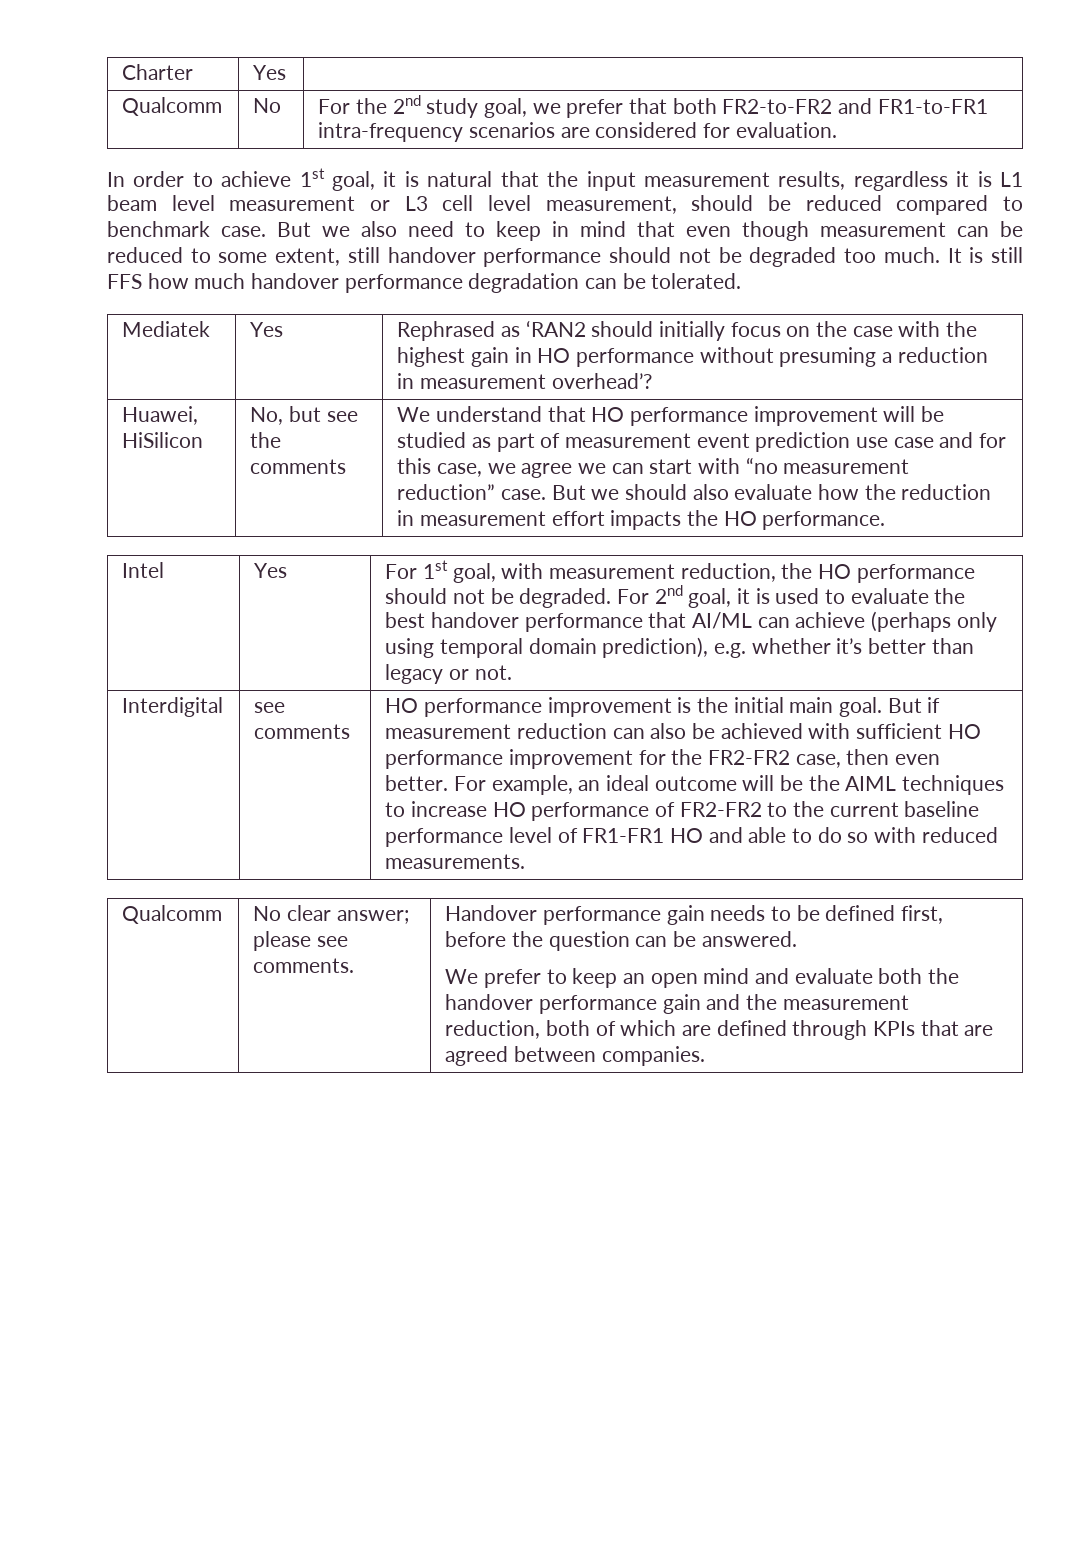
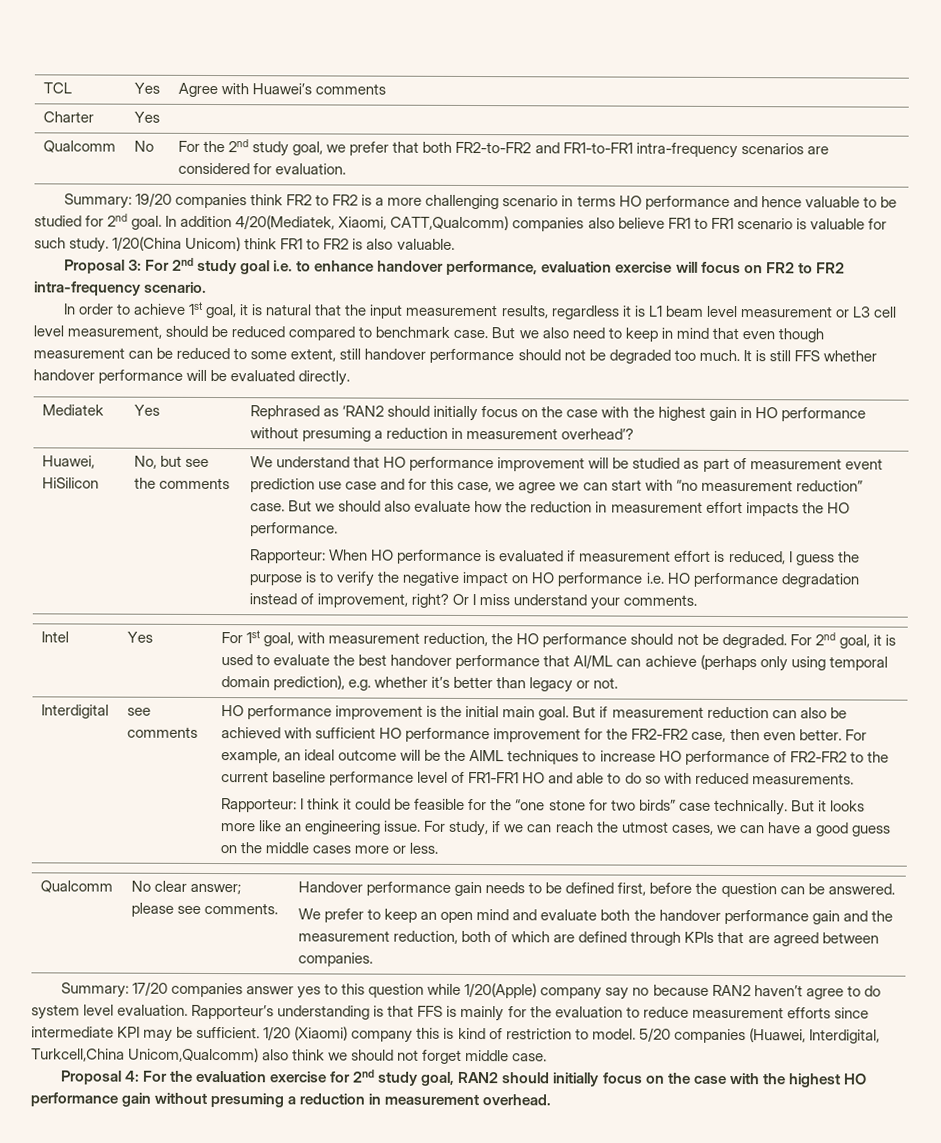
+ TCL | Yes | Agree with Huawei’s comments
+ Summary: 19/20 companies think FR2 to FR2 is a more challenging scenario in terms HO performance and hence valuable to be studied for 2nd goal. In addition 4/20(Mediatek, Xiaomi, CATT,Qualcomm) companies also believe FR1 to FR1 scenario is valuable for such study. 1/20(China Unicom) think FR1 to FR2 is also valuable.
+ Proposal 3: For 2nd study goal i.e. to enhance handover performance, evaluation exercise will focus on FR2 to FR2 intra-frequency scenario.
- It is still FFS how much handover performance degradation can be tolerated.
+ It is still FFS whether handover performance will be evaluated directly.
+ Rapporteur: When HO performance is evaluated if measurement effort is reduced, I guess the purpose is to verify the negative impact on HO performance i.e. HO performance degradation instead of improvement, right? Or I miss understand your comments.
+ Rapporteur: I think it could be feasible for the “one stone for two birds” case technically. But it looks more like an engineering issue. For study, if we can reach the utmost cases, we can have a good guess on the middle cases more or less.
+ Summary: 17/20 companies answer yes to this question while 1/20(Apple) company say no because RAN2 haven’t agree to do system level evaluation. Rapporteur’s understanding is that FFS is mainly for the evaluation to reduce measurement efforts since intermediate KPI may be sufficient. 1/20 (Xiaomi) company this is kind of restriction to model. 5/20 companies (Huawei, Interdigital, Turkcell,China Unicom,Qualcomm) also think we should not forget middle case.
+ Proposal 4: For the evaluation exercise for 2nd study goal, RAN2 should initially focus on the case with the highest HO performance gain without presuming a reduction in measurement overhead.

